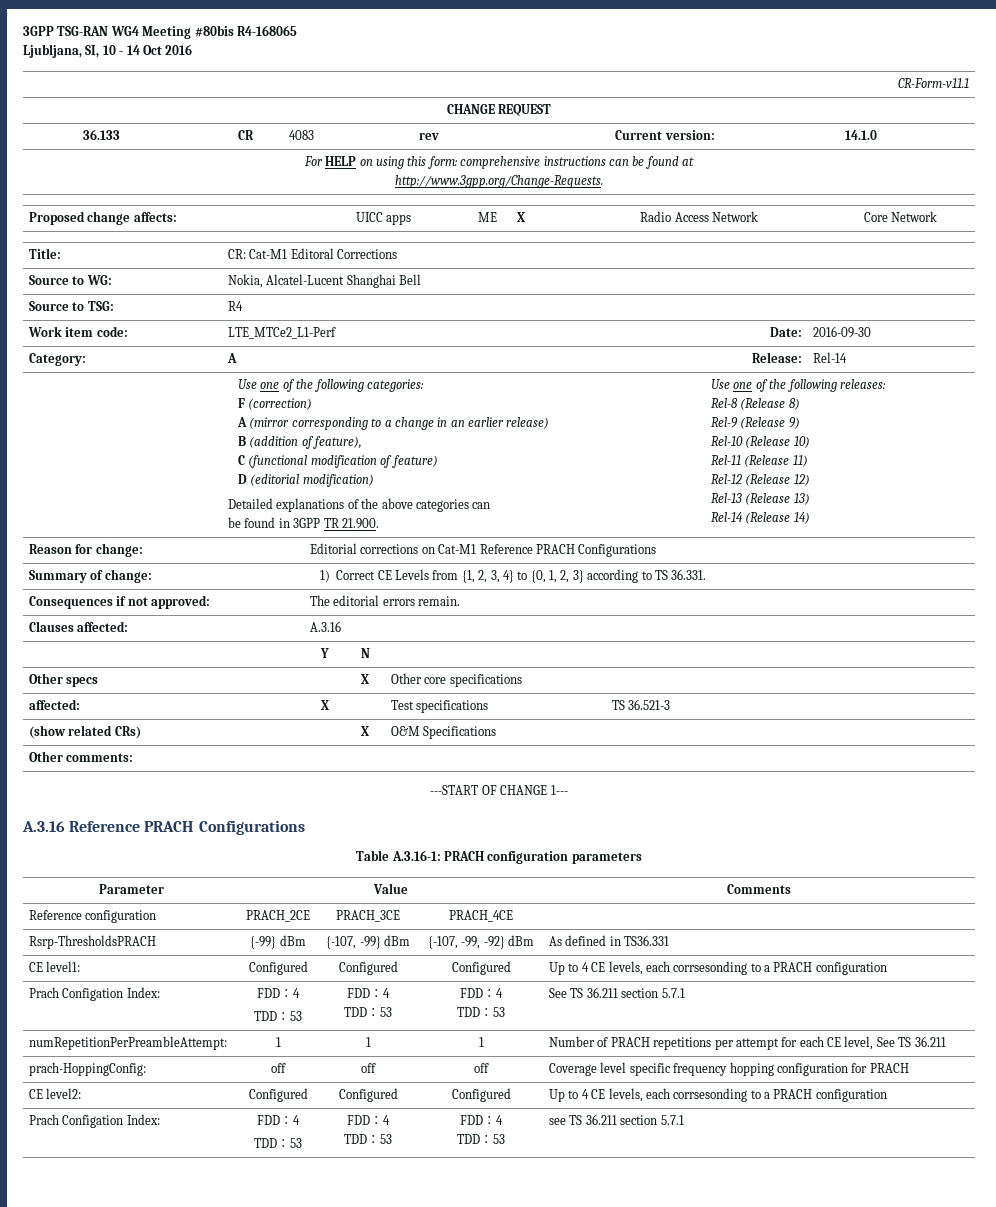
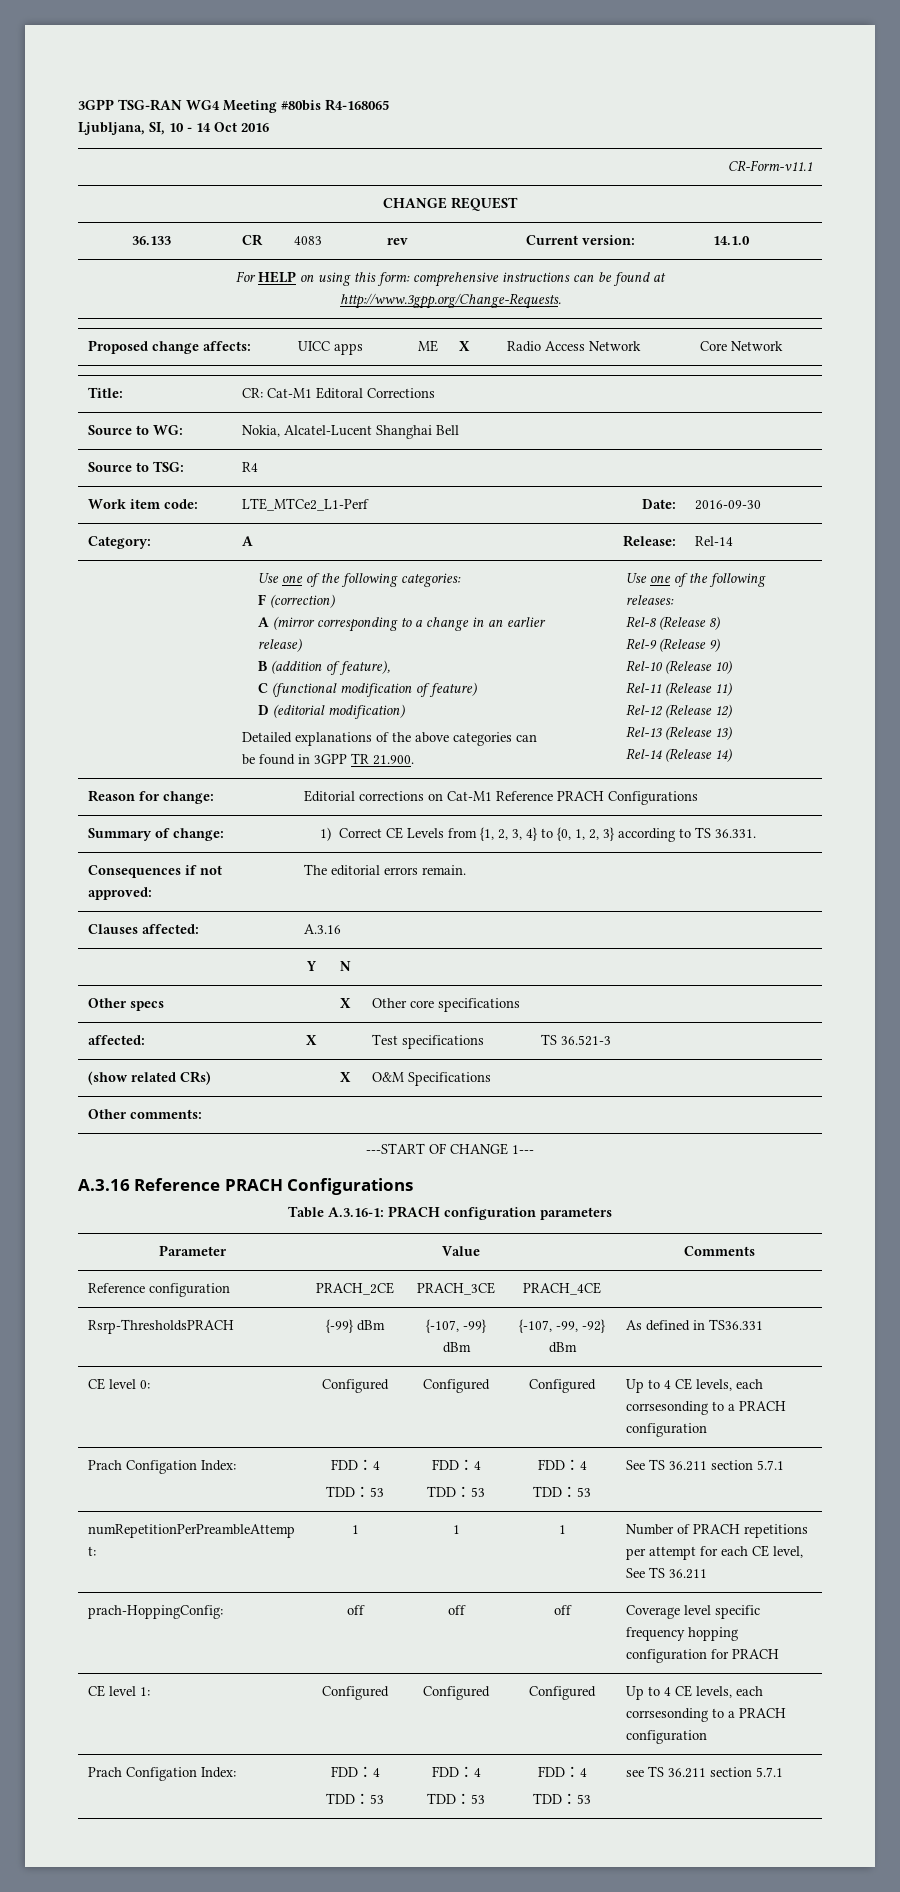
- CE level1: | Configured | Configured | Configured | Up to 4 CE levels, each corrsesonding to a PRACH configuration
+ CE level 0: | Configured | Configured | Configured | Up to 4 CE levels, each corrsesonding to a PRACH configuration
- CE level2: | Configured | Configured | Configured | Up to 4 CE levels, each corrsesonding to a PRACH configuration
+ CE level 1: | Configured | Configured | Configured | Up to 4 CE levels, each corrsesonding to a PRACH configuration

